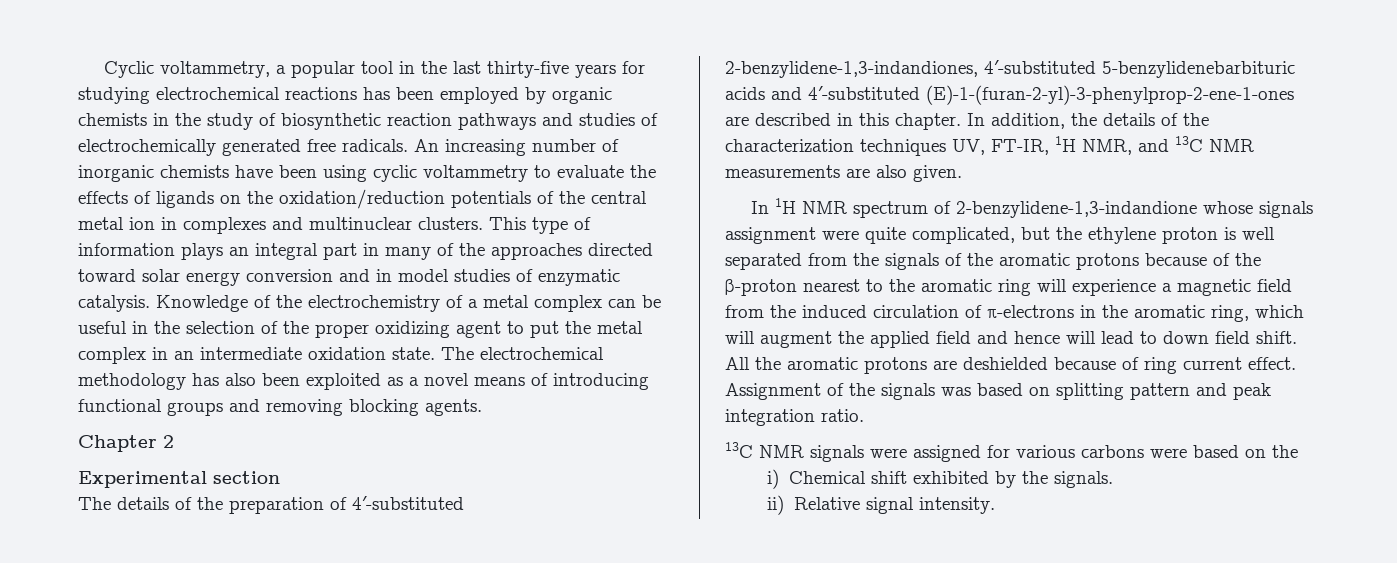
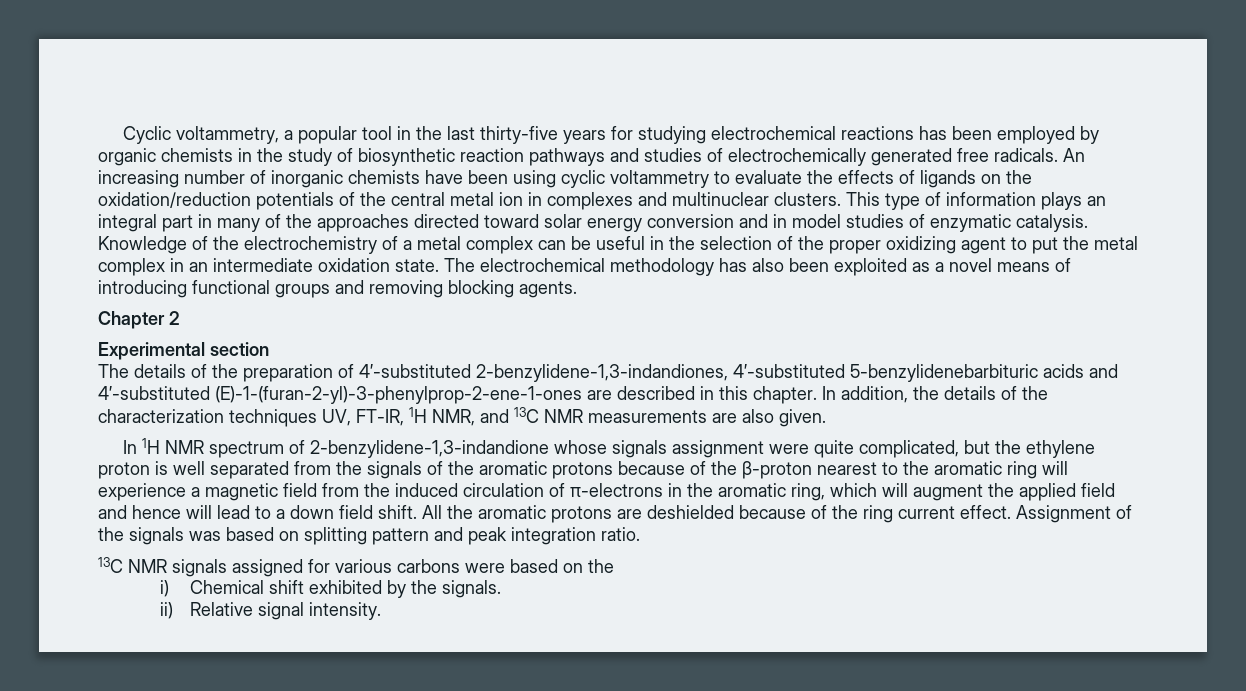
- In 1H NMR spectrum of 2-benzylidene-1,3-indandione whose signals assignment were quite complicated, but the ethylene proton is well separated from the signals of the aromatic protons because of the β-proton nearest to the aromatic ring will experience a magnetic field from the induced circulation of π-electrons in the aromatic ring, which will augment the applied field and hence will lead to down field shift.
+ In 1H NMR spectrum of 2-benzylidene-1,3-indandione whose signals assignment were quite complicated, but the ethylene proton is well separated from the signals of the aromatic protons because of the β-proton nearest to the aromatic ring will experience a magnetic field from the induced circulation of π-electrons in the aromatic ring, which will augment the applied field and hence will lead to a down field shift.
- All the aromatic protons are deshielded because of ring current effect.
+ All the aromatic protons are deshielded because of the ring current effect.
- 13C NMR signals were assigned for various carbons were based on the
+ 13C NMR signals assigned for various carbons were based on the

